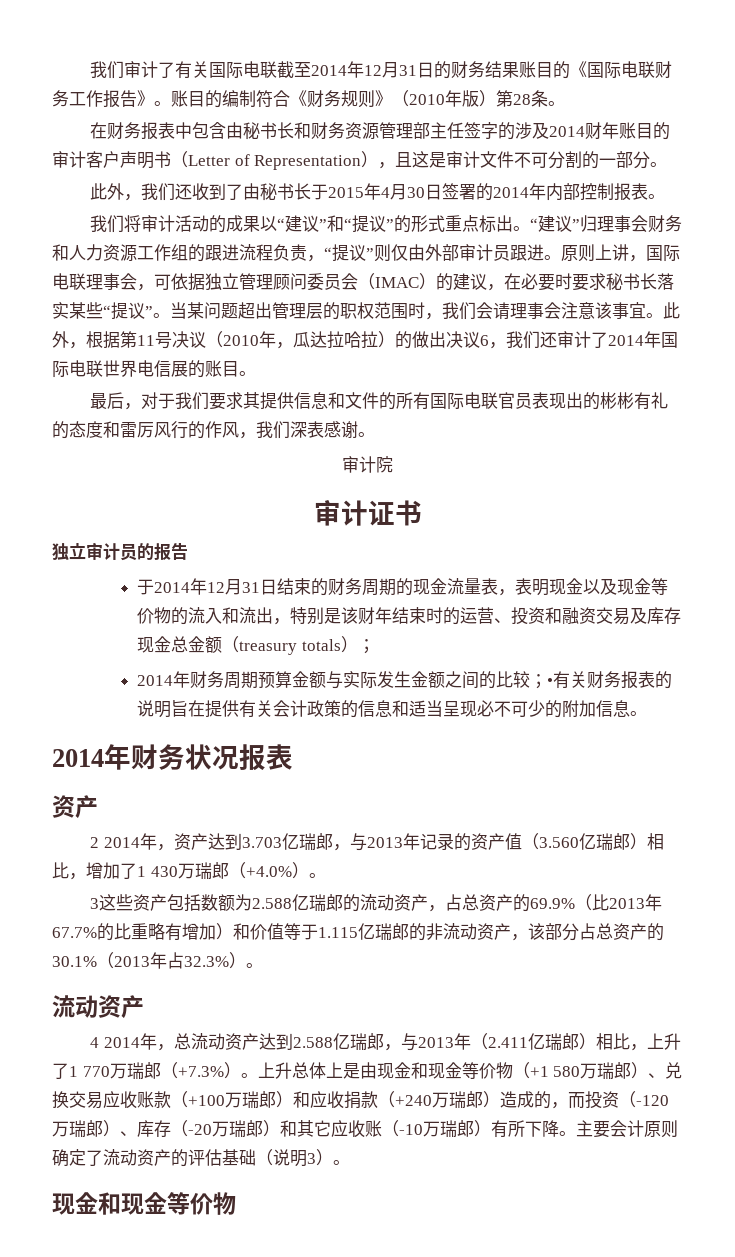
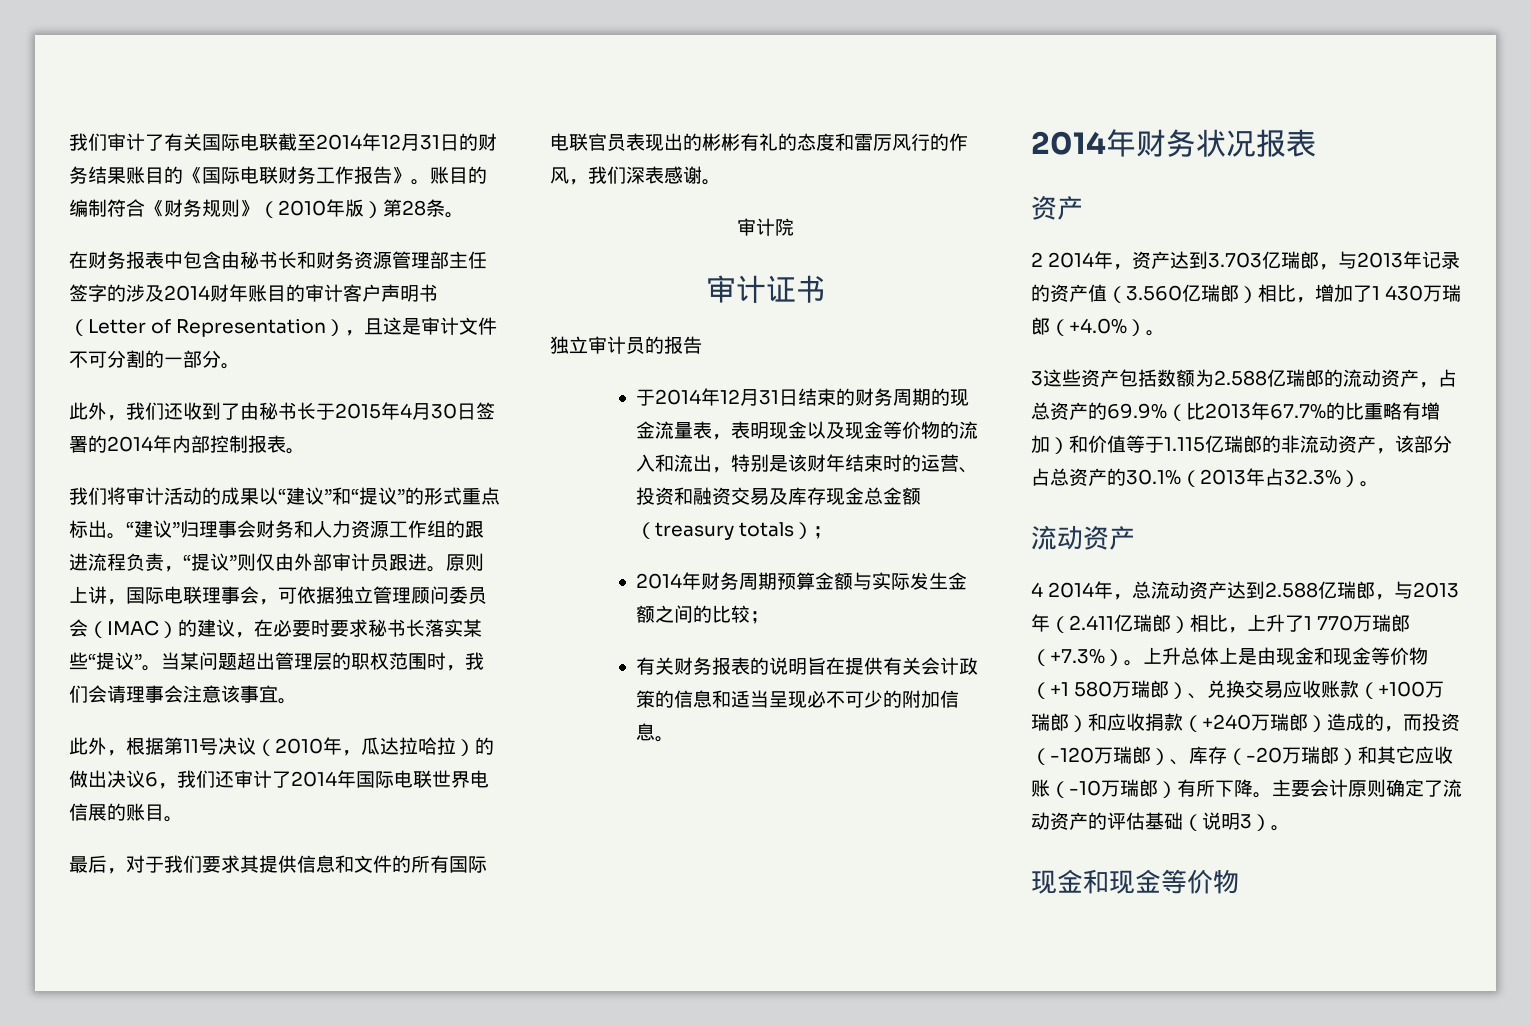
- 当某问题超出管理层的职权范围时，我们会请理事会注意该事宜。此外，根据第11号决议（2010年，瓜达拉哈拉）的做出决议6，我们还审计了2014年国际电联世界电信展的账目。
+ 当某问题超出管理层的职权范围时，我们会请理事会注意该事宜。
+ 此外，根据第11号决议（2010年，瓜达拉哈拉）的做出决议6，我们还审计了2014年国际电联世界电信展的账目。
- 2014年财务周期预算金额与实际发生金额之间的比较；•有关财务报表的说明旨在提供有关会计政策的信息和适当呈现必不可少的附加信息。
+ 2014年财务周期预算金额与实际发生金额之间的比较；
+ 有关财务报表的说明旨在提供有关会计政策的信息和适当呈现必不可少的附加信息。

